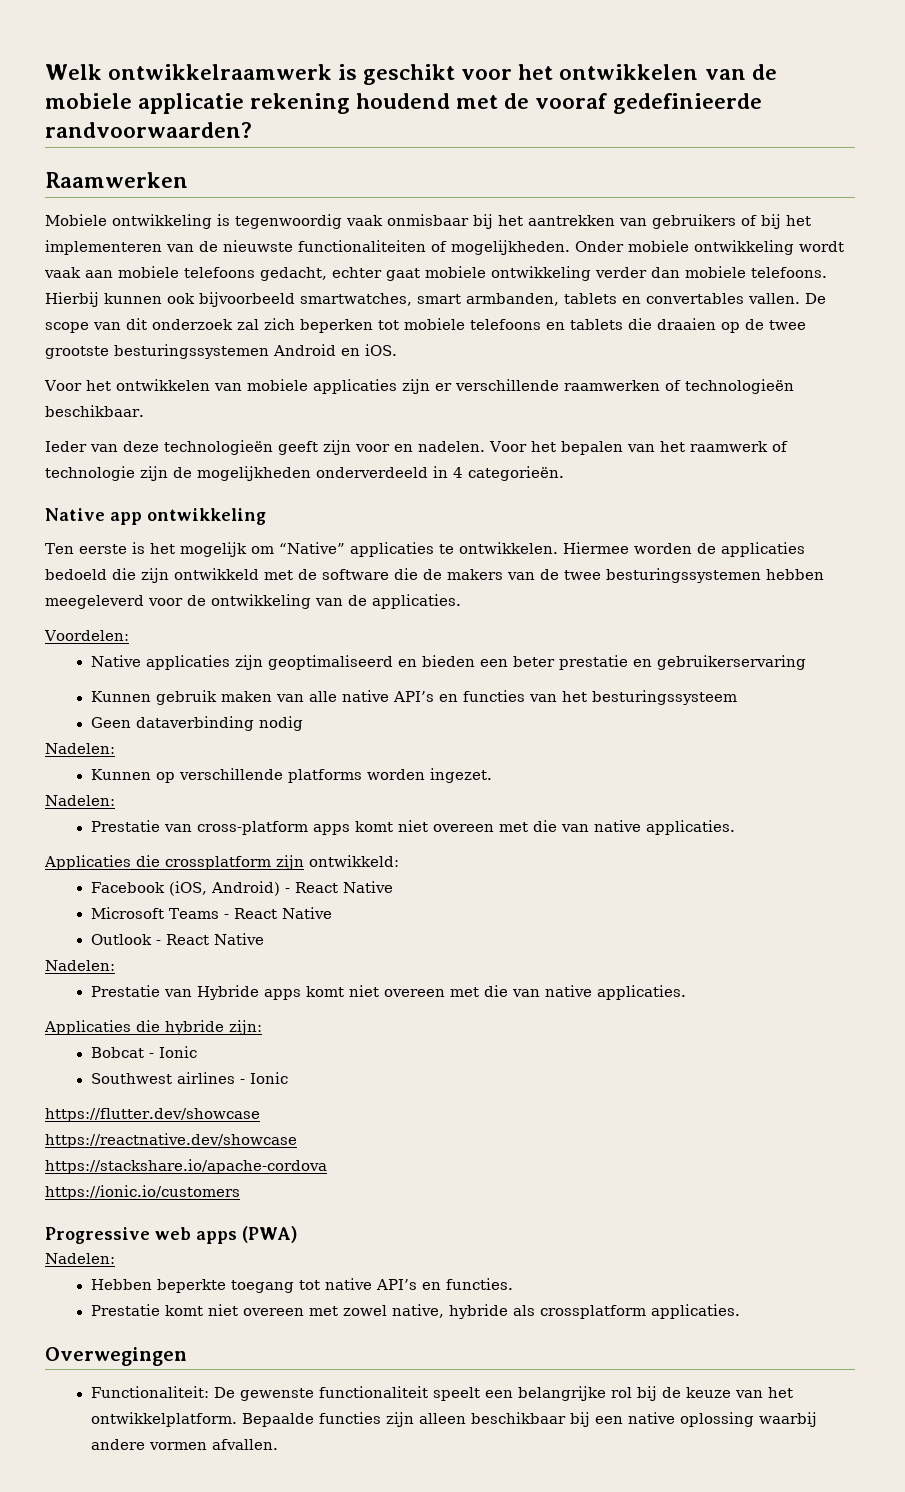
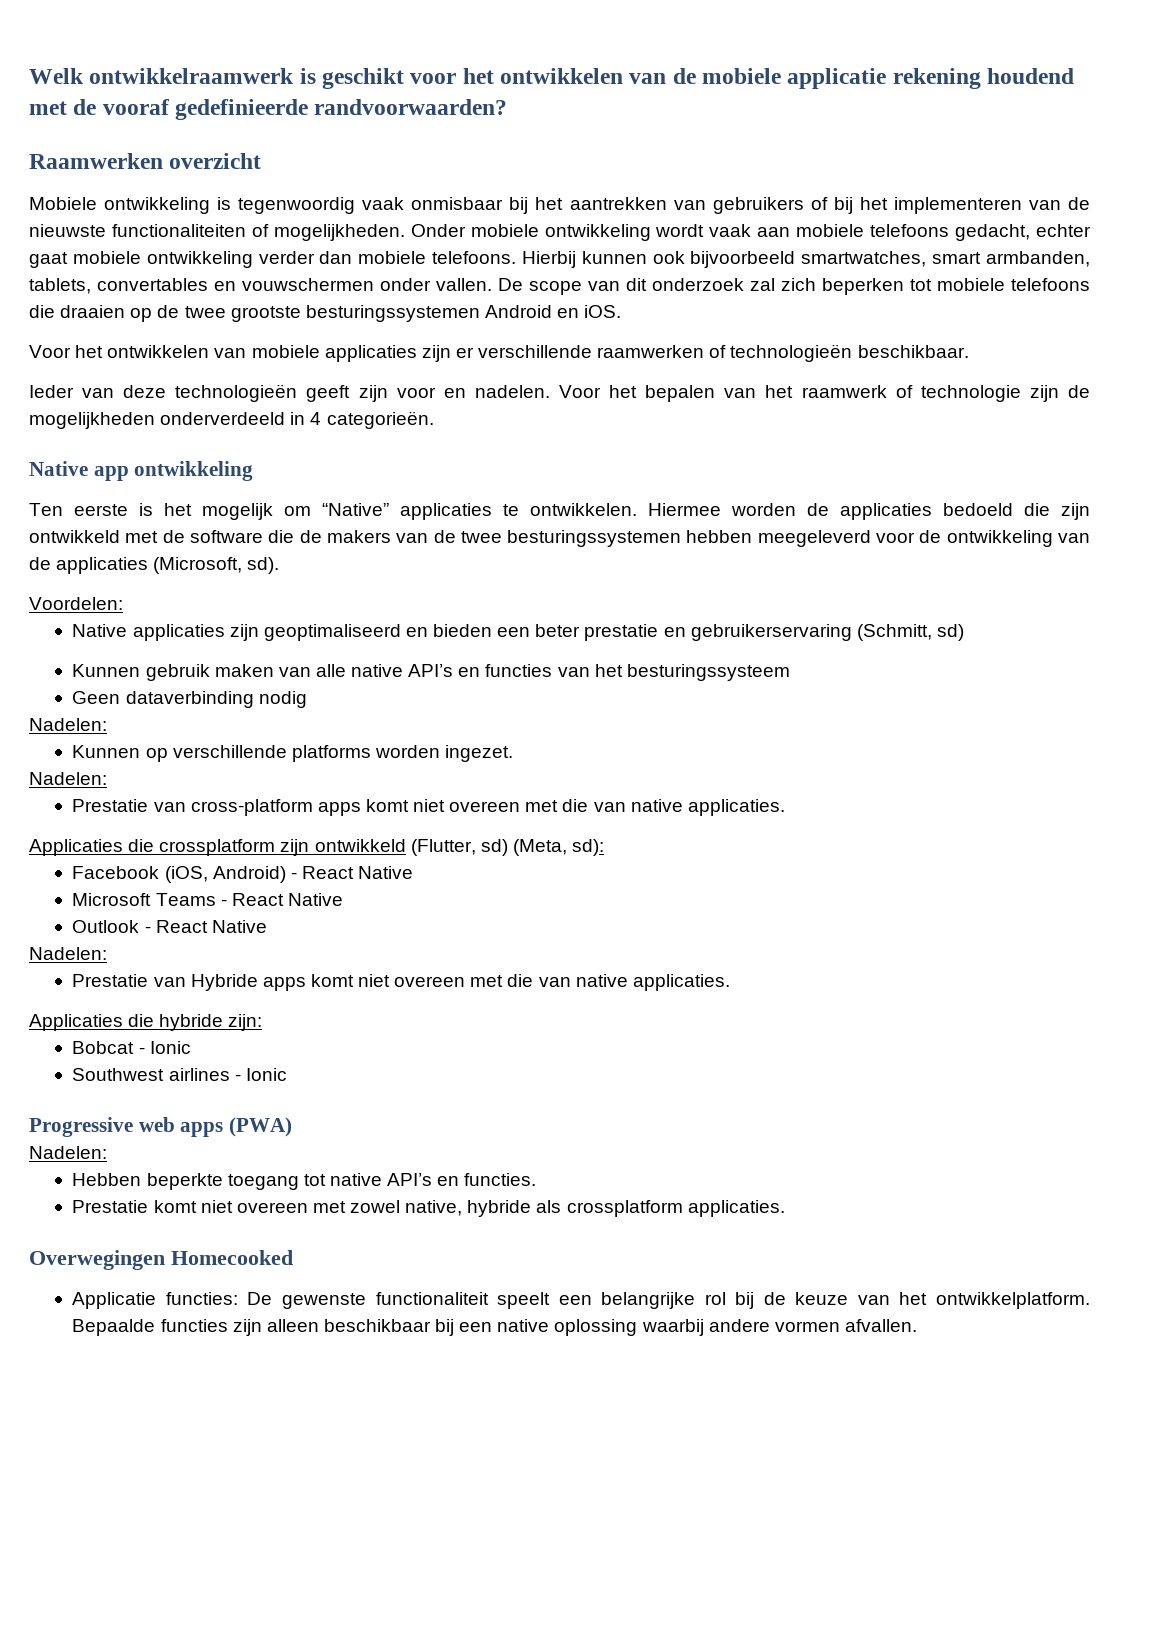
- Raamwerken
+ Raamwerken overzicht
- Hierbij kunnen ook bijvoorbeeld smartwatches, smart armbanden, tablets en convertables vallen.
+ Hierbij kunnen ook bijvoorbeeld smartwatches, smart armbanden, tablets, convertables en vouwschermen onder vallen.
- De scope van dit onderzoek zal zich beperken tot mobiele telefoons en tablets die draaien op de twee grootste besturingssystemen Android en iOS.
+ De scope van dit onderzoek zal zich beperken tot mobiele telefoons die draaien op de twee grootste besturingssystemen Android en iOS.
- Hiermee worden de applicaties bedoeld die zijn ontwikkeld met de software die de makers van de twee besturingssystemen hebben meegeleverd voor de ontwikkeling van de applicaties.
+ Hiermee worden de applicaties bedoeld die zijn ontwikkeld met de software die de makers van de twee besturingssystemen hebben meegeleverd voor de ontwikkeling van de applicaties (Microsoft, sd).
- Native applicaties zijn geoptimaliseerd en bieden een beter prestatie en gebruikerservaring
+ Native applicaties zijn geoptimaliseerd en bieden een beter prestatie en gebruikerservaring (Schmitt, sd)
- Applicaties die crossplatform zijn ontwikkeld:
+ Applicaties die crossplatform zijn ontwikkeld (Flutter, sd) (Meta, sd):
- https://flutter.dev/showcase
- https://reactnative.dev/showcase
- https://stackshare.io/apache-cordova
- https://ionic.io/customers
- Overwegingen
- Functionaliteit: De gewenste functionaliteit speelt een belangrijke rol bij de keuze van het ontwikkelplatform.
+ Overwegingen Homecooked
+ Applicatie functies: De gewenste functionaliteit speelt een belangrijke rol bij de keuze van het ontwikkelplatform.

